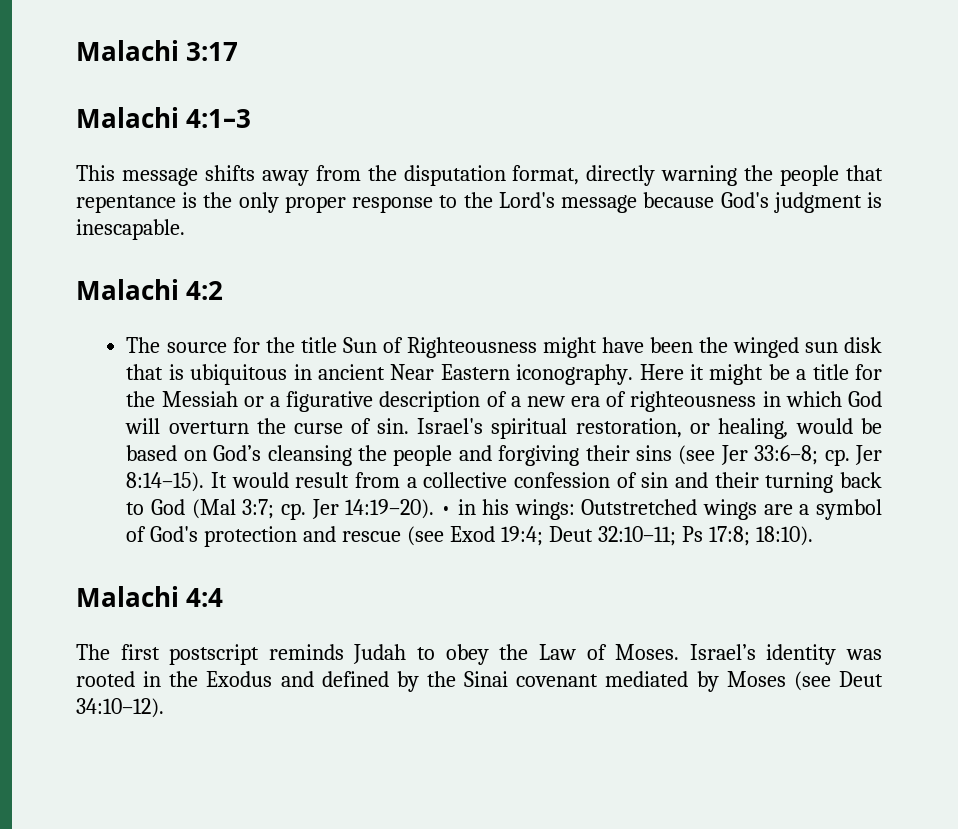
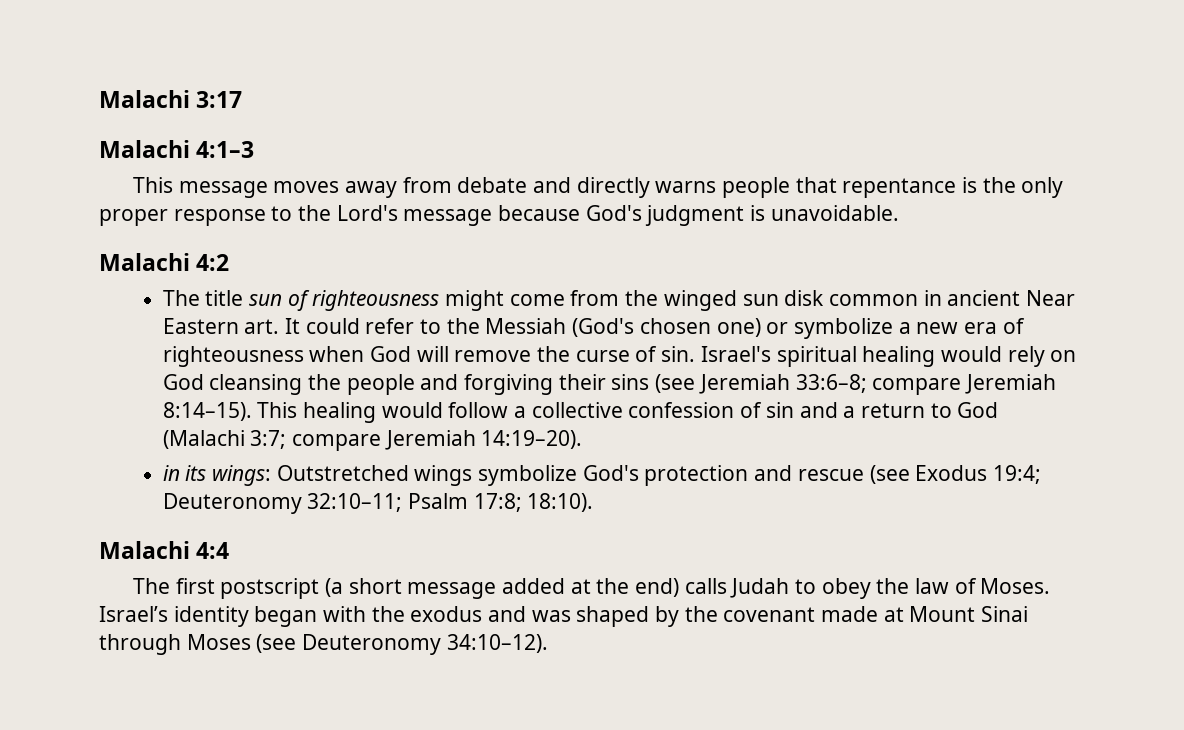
- This message shifts away from the disputation format, directly warning the people that repentance is the only proper response to the Lord's message because God's judgment is inescapable.
+ This message moves away from debate and directly warns people that repentance is the only proper response to the Lord's message because God's judgment is unavoidable.
- The source for the title Sun of Righteousness might have been the winged sun disk that is ubiquitous in ancient Near Eastern iconography. Here it might be a title for the Messiah or a figurative description of a new era of righteousness in which God will overturn the curse of sin.
+ The title sun of righteousness might come from the winged sun disk common in ancient Near Eastern art. It could refer to the Messiah (God's chosen one) or symbolize a new era of righteousness when God will remove the curse of sin.
- Israel's spiritual restoration, or healing, would be based on God’s cleansing the people and forgiving their sins (see Jer 33:6–8; cp. Jer 8:14–15). It would result from a collective confession of sin and their turning back to God (Mal 3:7; cp. Jer 14:19–20). • in his wings: Outstretched wings are a symbol of God's protection and rescue (see Exod 19:4; Deut 32:10–11; Ps 17:8; 18:10).
+ Israel's spiritual healing would rely on God cleansing the people and forgiving their sins (see Jeremiah 33:6–8; compare Jeremiah 8:14–15). This healing would follow a collective confession of sin and a return to God (Malachi 3:7; compare Jeremiah 14:19–20).
+ in its wings: Outstretched wings symbolize God's protection and rescue (see Exodus 19:4; Deuteronomy 32:10–11; Psalm 17:8; 18:10).
- The first postscript reminds Judah to obey the Law of Moses.
+ The first postscript (a short message added at the end) calls Judah to obey the law of Moses.
- Israel’s identity was rooted in the Exodus and defined by the Sinai covenant mediated by Moses (see Deut 34:10–12).
+ Israel’s identity began with the exodus and was shaped by the covenant made at Mount Sinai through Moses (see Deuteronomy 34:10–12).

